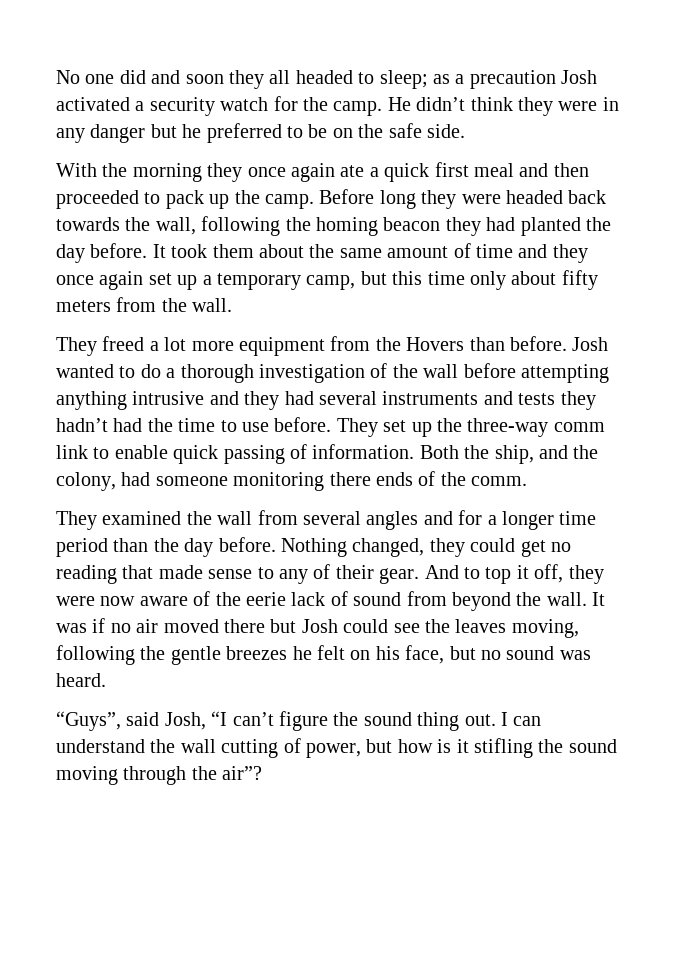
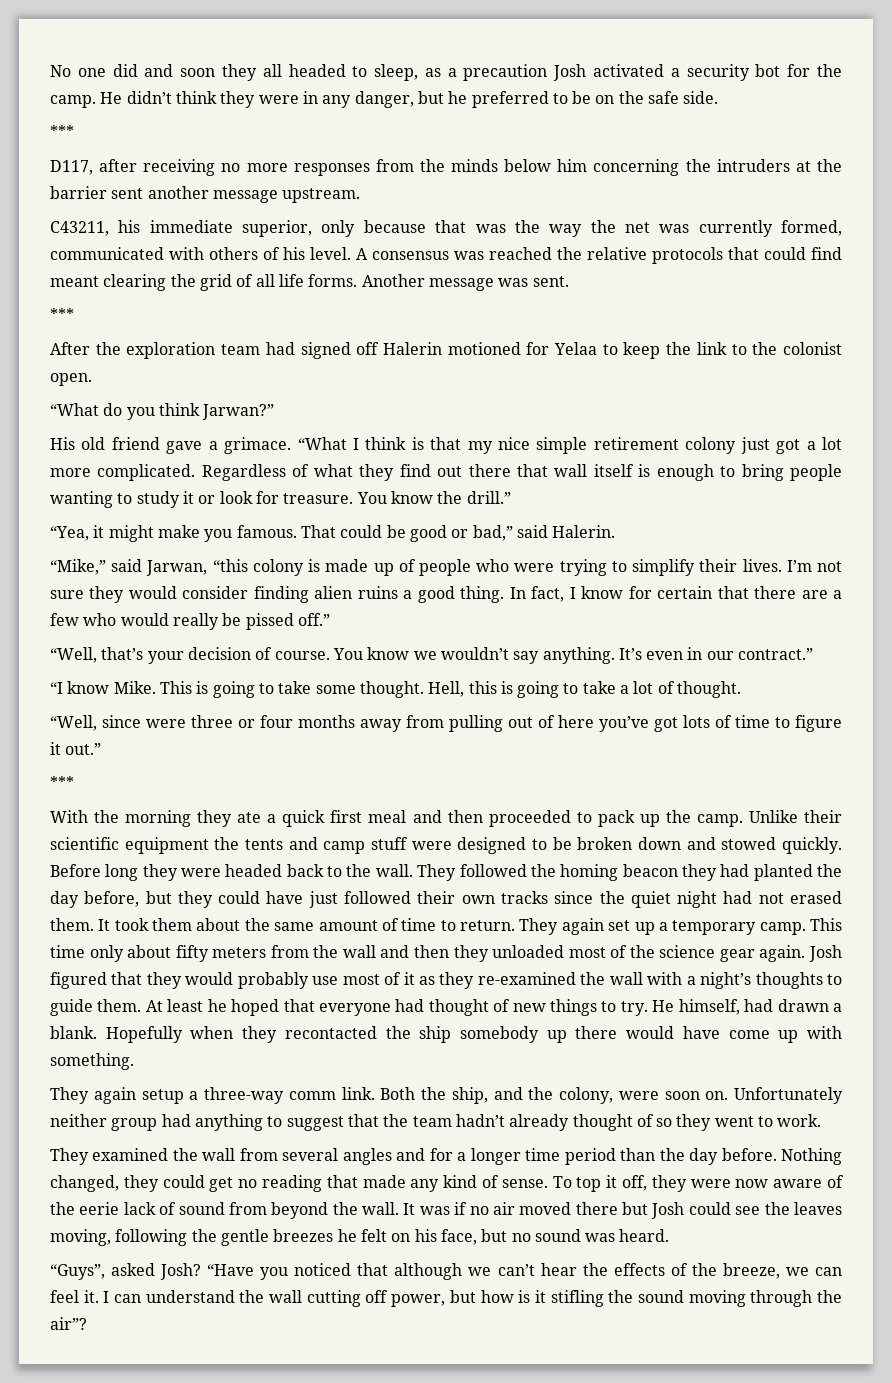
- No one did and soon they all headed to sleep; as a precaution Josh activated a security watch for the camp.
+ No one did and soon they all headed to sleep, as a precaution Josh activated a security bot for the camp.
- He didn’t think they were in any danger but he preferred to be on the safe side.
+ He didn’t think they were in any danger, but he preferred to be on the safe side.
+ ***
+ D117, after receiving no more responses from the minds below him concerning the intruders at the barrier sent another message upstream.
+ C43211, his immediate superior, only because that was the way the net was currently formed, communicated with others of his level. A consensus was reached the relative protocols that could find meant clearing the grid of all life forms. Another message was sent.
+ ***
+ After the exploration team had signed off Halerin motioned for Yelaa to keep the link to the colonist open.
+ “What do you think Jarwan?”
+ His old friend gave a grimace. “What I think is that my nice simple retirement colony just got a lot more complicated. Regardless of what they find out there that wall itself is enough to bring people wanting to study it or look for treasure. You know the drill.”
+ “Yea, it might make you famous. That could be good or bad,” said Halerin.
+ “Mike,” said Jarwan, “this colony is made up of people who were trying to simplify their lives. I’m not sure they would consider finding alien ruins a good thing. In fact, I know for certain that there are a few who would really be pissed off.”
+ “Well, that’s your decision of course. You know we wouldn’t say anything. It’s even in our contract.”
+ “I know Mike. This is going to take some thought. Hell, this is going to take a lot of thought.
+ “Well, since were three or four months away from pulling out of here you’ve got lots of time to figure it out.”
+ ***
- With the morning they once again ate a quick first meal and then proceeded to pack up the camp.
+ With the morning they ate a quick first meal and then proceeded to pack up the camp.
+ Unlike their scientific equipment the tents and camp stuff were designed to be broken down and stowed quickly.
- Before long they were headed back towards the wall, following the homing beacon they had planted the day before.
+ Before long they were headed back to the wall. They followed the homing beacon they had planted the day before, but they could have just followed their own tracks since the quiet night had not erased them.
- It took them about the same amount of time and they once again set up a temporary camp, but this time only about fifty meters from the wall.
- They freed a lot more equipment from the Hovers than before. Josh wanted to do a thorough investigation of the wall before attempting anything intrusive and they had several instruments and tests they hadn’t had the time to use before. They set up the three-way comm link to enable quick passing of information.
+ It took them about the same amount of time to return. They again set up a temporary camp. This time only about fifty meters from the wall and then they unloaded most of the science gear again. Josh figured that they would probably use most of it as they re-examined the wall with a night’s thoughts to guide them. At least he hoped that everyone had thought of new things to try. He himself, had drawn a blank. Hopefully when they recontacted the ship somebody up there would have come up with something.
+ They again setup a three-way comm link.
- Both the ship, and the colony, had someone monitoring there ends of the comm.
+ Both the ship, and the colony, were soon on. Unfortunately neither group had anything to suggest that the team hadn’t already thought of so they went to work.
- Nothing changed, they could get no reading that made sense to any of their gear. And to top it off, they were now aware of the eerie lack of sound from beyond the wall.
+ Nothing changed, they could get no reading that made any kind of sense. To top it off, they were now aware of the eerie lack of sound from beyond the wall.
- “Guys”, said Josh, “I can’t figure the sound thing out.
+ “Guys”, asked Josh? “Have you noticed that although we can’t hear the effects of the breeze, we can feel it.
- I can understand the wall cutting of power, but how is it stifling the sound moving through the air”?
+ I can understand the wall cutting off power, but how is it stifling the sound moving through the air”?

